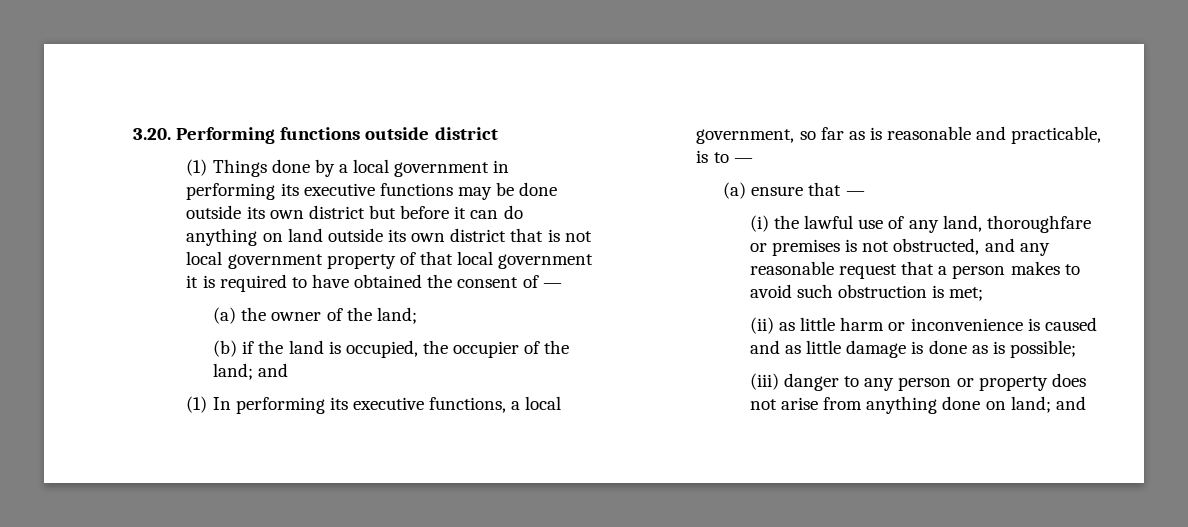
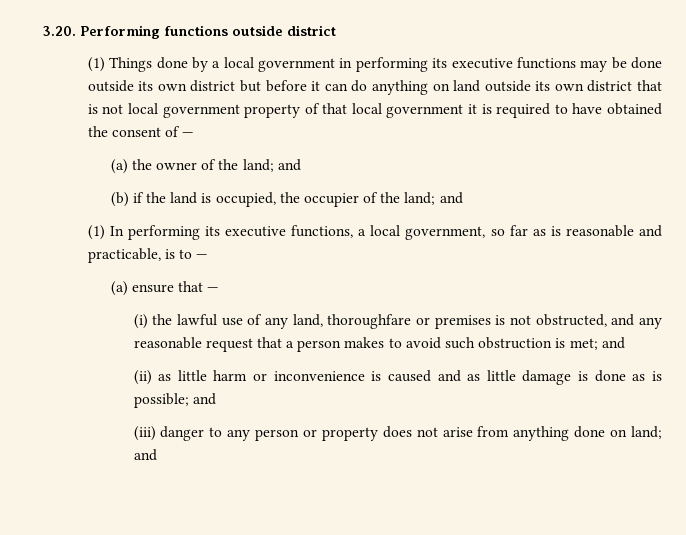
- (a) the owner of the land;
+ (a) the owner of the land; and
- (i) the lawful use of any land, thoroughfare or premises is not obstructed, and any reasonable request that a person makes to avoid such obstruction is met;
+ (i) the lawful use of any land, thoroughfare or premises is not obstructed, and any reasonable request that a person makes to avoid such obstruction is met; and
- (ii) as little harm or inconvenience is caused and as little damage is done as is possible;
+ (ii) as little harm or inconvenience is caused and as little damage is done as is possible; and

